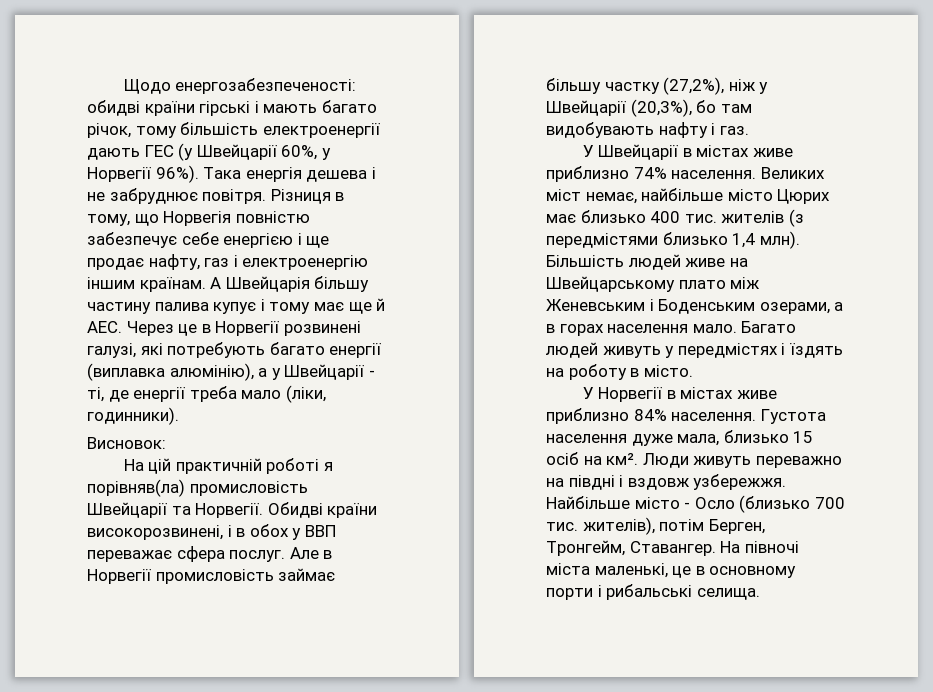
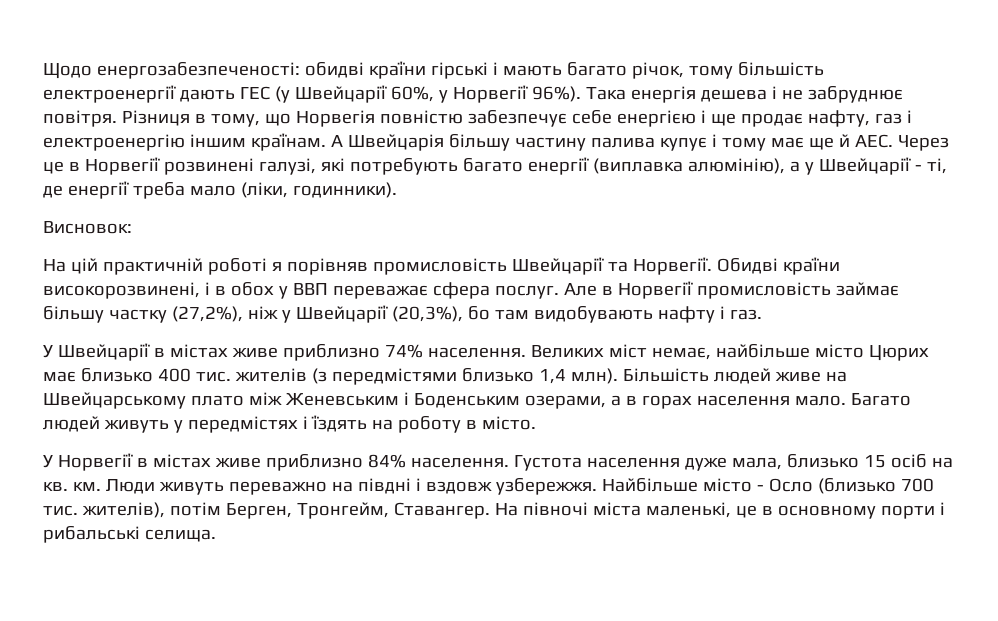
- На цій практичній роботі я порівняв(ла) промисловість Швейцарії та Норвегії.
+ На цій практичній роботі я порівняв промисловість Швейцарії та Норвегії.
- Густота населення дуже мала, близько 15 осіб на км².
+ Густота населення дуже мала, близько 15 осіб на кв. км.

